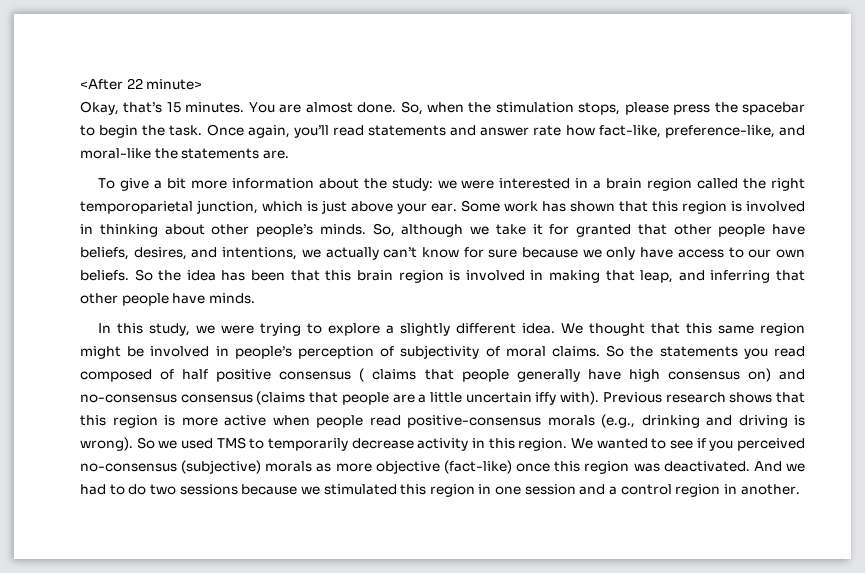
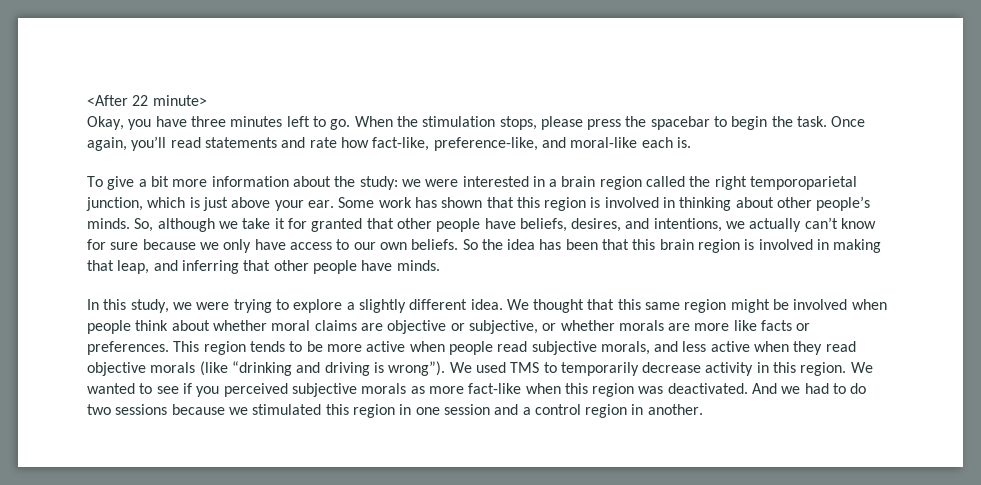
- Okay, that’s 15 minutes. You are almost done. So, when the stimulation stops, please press the spacebar to begin the task.
+ Okay, you have three minutes left to go. When the stimulation stops, please press the spacebar to begin the task.
- Once again, you’ll read statements and answer rate how fact-like, preference-like, and moral-like the statements are.
+ Once again, you’ll read statements and rate how fact-like, preference-like, and moral-like each is.
- We thought that this same region might be involved in people’s perception of subjectivity of moral claims. So the statements you read composed of half positive consensus ( claims that people generally have high consensus on) and no-consensus consensus (claims that people are a little uncertain iffy with). Previous research shows that this region is more active when people read positive-consensus morals (e.g., drinking and driving is wrong). So we used TMS to temporarily decrease activity in this region.
+ We thought that this same region might be involved when people think about whether moral claims are objective or subjective, or whether morals are more like facts or preferences. This region tends to be more active when people read subjective morals, and less active when they read objective morals (like “drinking and driving is wrong”). We used TMS to temporarily decrease activity in this region.
- We wanted to see if you perceived no-consensus (subjective) morals as more objective (fact-like) once this region was deactivated.
+ We wanted to see if you perceived subjective morals as more fact-like when this region was deactivated.

